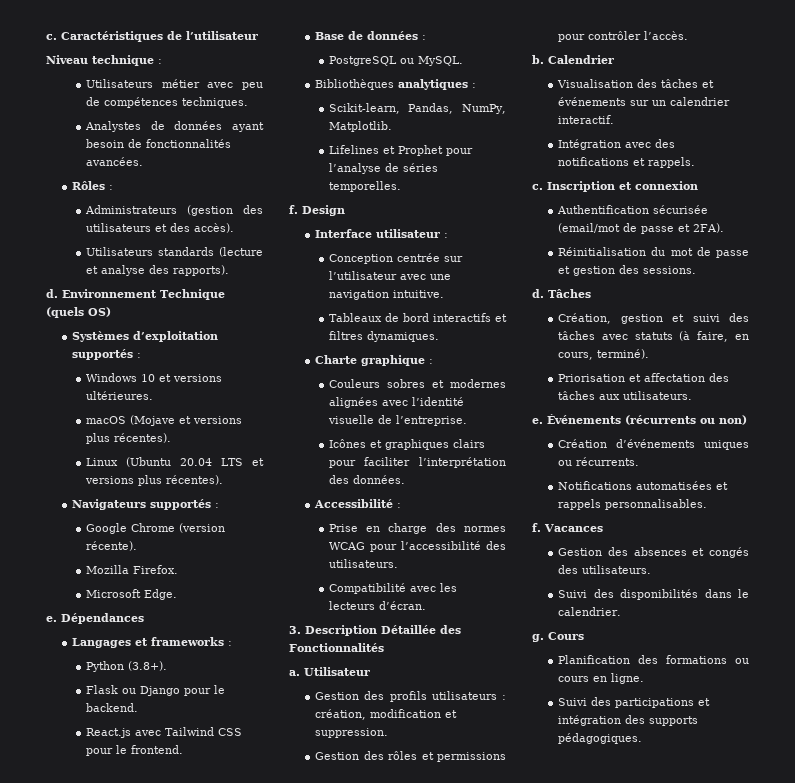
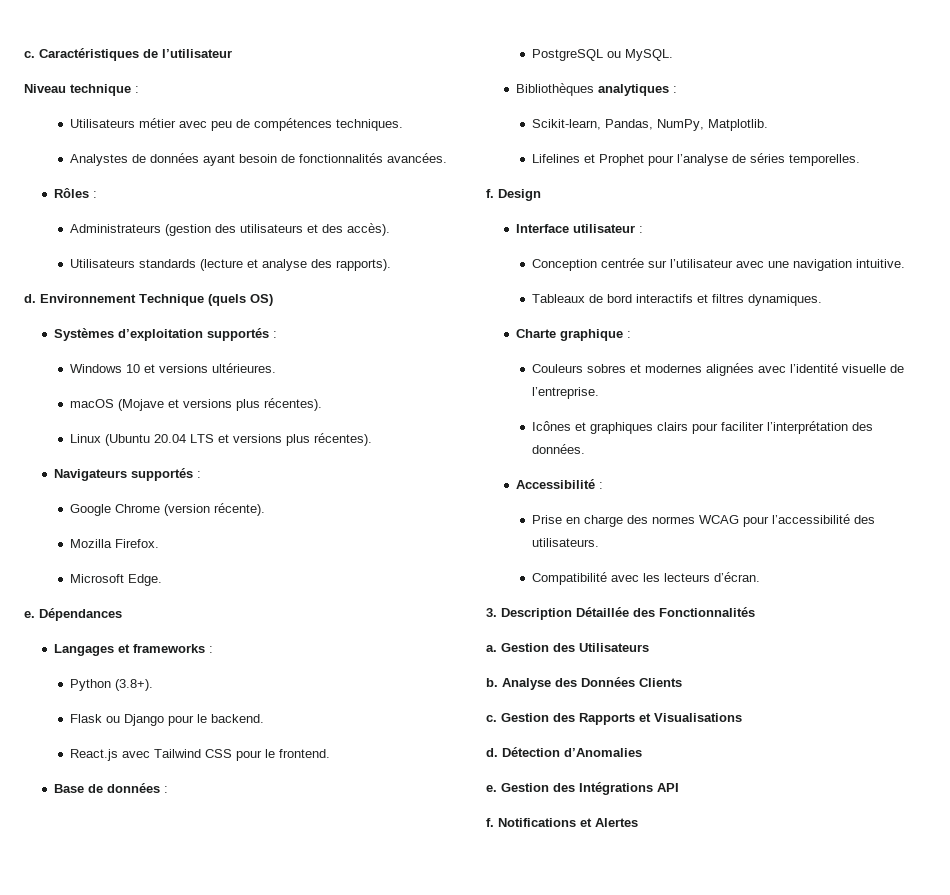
- Utilisateur
- Gestion des profils utilisateurs : création, modification et suppression.
- Gestion des rôles et permissions pour contrôler l’accès.
- b. Calendrier
- Visualisation des tâches et événements sur un calendrier interactif.
- Intégration avec des notifications et rappels.
- c. Inscription et connexion
- Authentification sécurisée (email/mot de passe et 2FA).
- Réinitialisation du mot de passe et gestion des sessions.
- d. Tâches
- Création, gestion et suivi des tâches avec statuts (à faire, en cours, terminé).
- Priorisation et affectation des tâches aux utilisateurs.
- e. Événements (récurrents ou non)
- Création d’événements uniques ou récurrents.
- Notifications automatisées et rappels personnalisables.
- f. Vacances
- Gestion des absences et congés des utilisateurs.
- Suivi des disponibilités dans le calendrier.
- g. Cours
- Planification des formations ou cours en ligne.
- Suivi des participations et intégration des supports pédagogiques.
+ Gestion des Utilisateurs
+ b. Analyse des Données Clients
+ c. Gestion des Rapports et Visualisations
+ d. Détection d’Anomalies
+ e. Gestion des Intégrations API
+ f. Notifications et Alertes

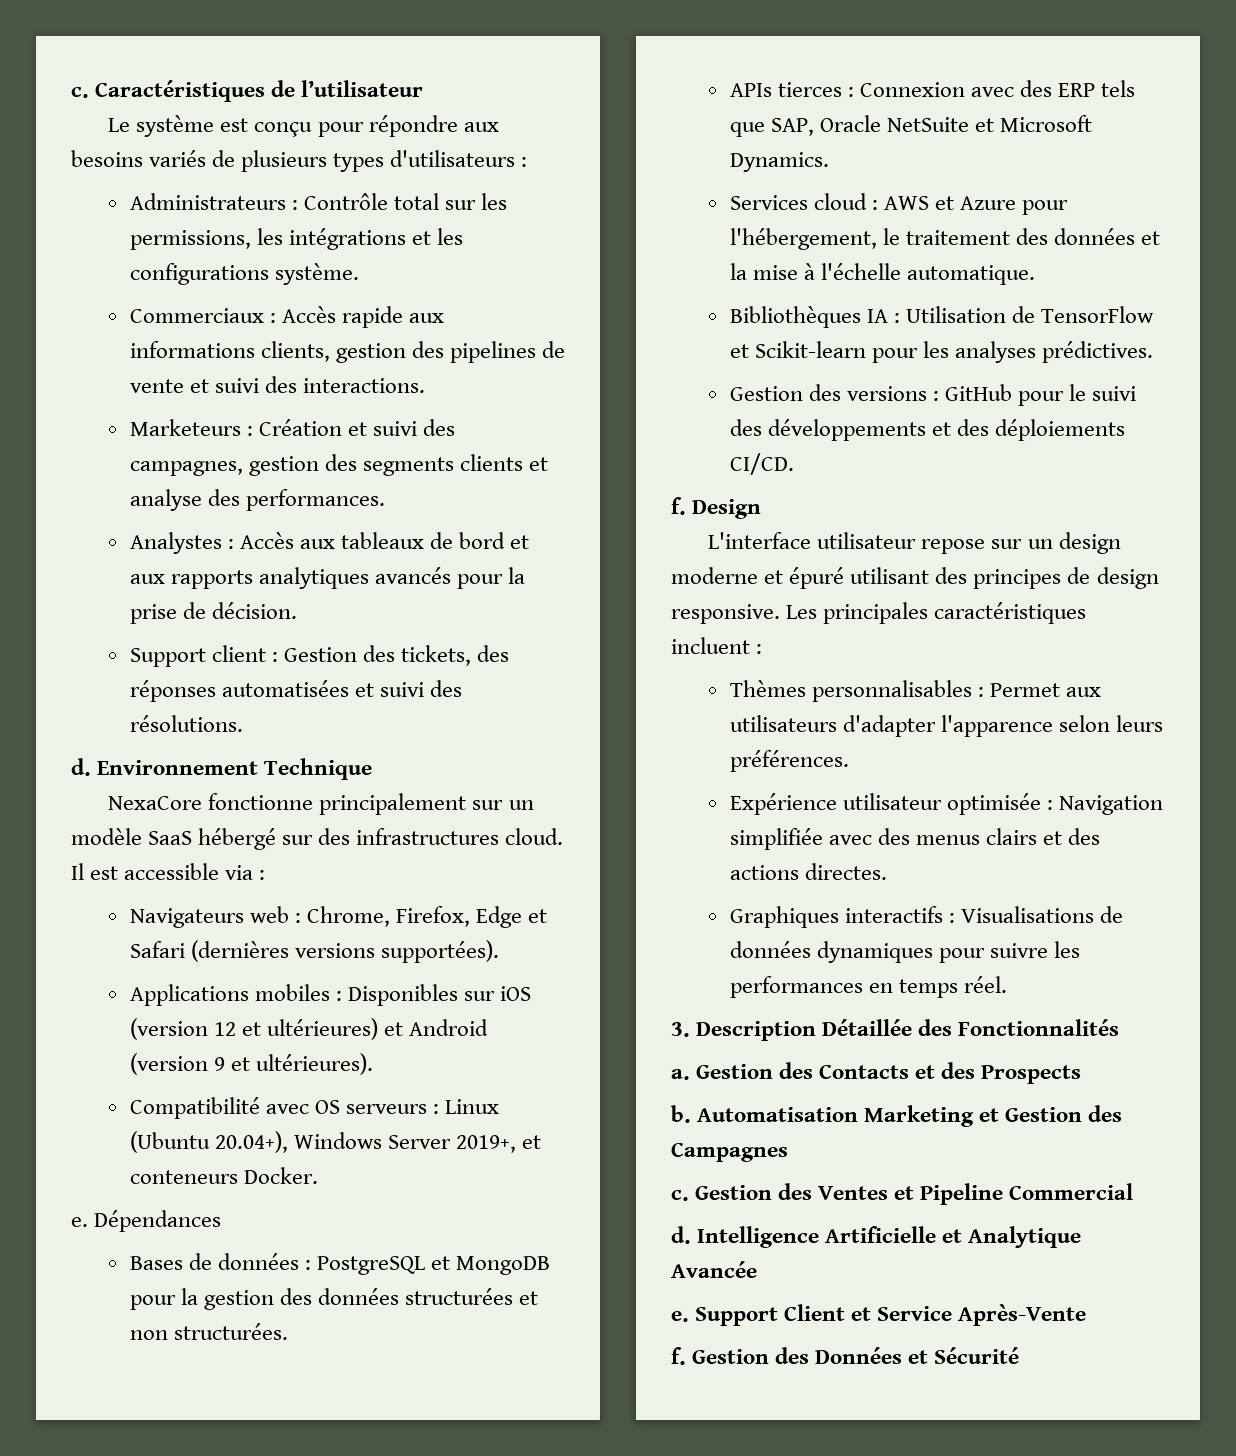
- Niveau technique :
- Utilisateurs métier avec peu de compétences techniques.
- Analystes de données ayant besoin de fonctionnalités avancées.
- Rôles :
- Administrateurs (gestion des utilisateurs et des accès).
- Utilisateurs standards (lecture et analyse des rapports).
- d. Environnement Technique (quels OS)
- Systèmes d’exploitation supportés :
- Windows 10 et versions ultérieures.
- macOS (Mojave et versions plus récentes).
- Linux (Ubuntu 20.04 LTS et versions plus récentes).
- Navigateurs supportés :
- Google Chrome (version récente).
- Mozilla Firefox.
- Microsoft Edge.
+ Le système est conçu pour répondre aux besoins variés de plusieurs types d'utilisateurs :
+ Administrateurs : Contrôle total sur les permissions, les intégrations et les configurations système.
+ Commerciaux : Accès rapide aux informations clients, gestion des pipelines de vente et suivi des interactions.
+ Marketeurs : Création et suivi des campagnes, gestion des segments clients et analyse des performances.
+ Analystes : Accès aux tableaux de bord et aux rapports analytiques avancés pour la prise de décision.
+ Support client : Gestion des tickets, des réponses automatisées et suivi des résolutions.
+ d. Environnement Technique
+ NexaCore fonctionne principalement sur un modèle SaaS hébergé sur des infrastructures cloud. Il est accessible via :
+ Navigateurs web : Chrome, Firefox, Edge et Safari (dernières versions supportées).
+ Applications mobiles : Disponibles sur iOS (version 12 et ultérieures) et Android (version 9 et ultérieures).
+ Compatibilité avec OS serveurs : Linux (Ubuntu 20.04+), Windows Server 2019+, et conteneurs Docker.
  e. Dépendances
- Langages et frameworks :
- Python (3.8+).
- Flask ou Django pour le backend.
- React.js avec Tailwind CSS pour le frontend.
- Base de données :
- PostgreSQL ou MySQL.
+ Bases de données : PostgreSQL et MongoDB pour la gestion des données structurées et non structurées.
+ APIs tierces : Connexion avec des ERP tels que SAP, Oracle NetSuite et Microsoft Dynamics.
+ Services cloud : AWS et Azure pour l'hébergement, le traitement des données et la mise à l'échelle automatique.
- Bibliothèques analytiques :
- Scikit-learn, Pandas, NumPy, Matplotlib.
- Lifelines et Prophet pour l’analyse de séries temporelles.
+ Bibliothèques IA : Utilisation de TensorFlow et Scikit-learn pour les analyses prédictives.
+ Gestion des versions : GitHub pour le suivi des développements et des déploiements CI/CD.
  f. Design
- Interface utilisateur :
- Conception centrée sur l’utilisateur avec une navigation intuitive.
- Tableaux de bord interactifs et filtres dynamiques.
- Charte graphique :
- Couleurs sobres et modernes alignées avec l’identité visuelle de l’entreprise.
- Icônes et graphiques clairs pour faciliter l’interprétation des données.
- Accessibilité :
- Prise en charge des normes WCAG pour l’accessibilité des utilisateurs.
- Compatibilité avec les lecteurs d’écran.
+ L'interface utilisateur repose sur un design moderne et épuré utilisant des principes de design responsive. Les principales caractéristiques incluent :
+ Thèmes personnalisables : Permet aux utilisateurs d'adapter l'apparence selon leurs préférences.
+ Expérience utilisateur optimisée : Navigation simplifiée avec des menus clairs et des actions directes.
+ Graphiques interactifs : Visualisations de données dynamiques pour suivre les performances en temps réel.
- Gestion des Utilisateurs
- b. Analyse des Données Clients
- c. Gestion des Rapports et Visualisations
- d. Détection d’Anomalies
- e. Gestion des Intégrations API
- f. Notifications et Alertes
+ Gestion des Contacts et des Prospects
+ b. Automatisation Marketing et Gestion des Campagnes
+ c. Gestion des Ventes et Pipeline Commercial
+ d. Intelligence Artificielle et Analytique Avancée
+ e. Support Client et Service Après-Vente
+ f. Gestion des Données et Sécurité

